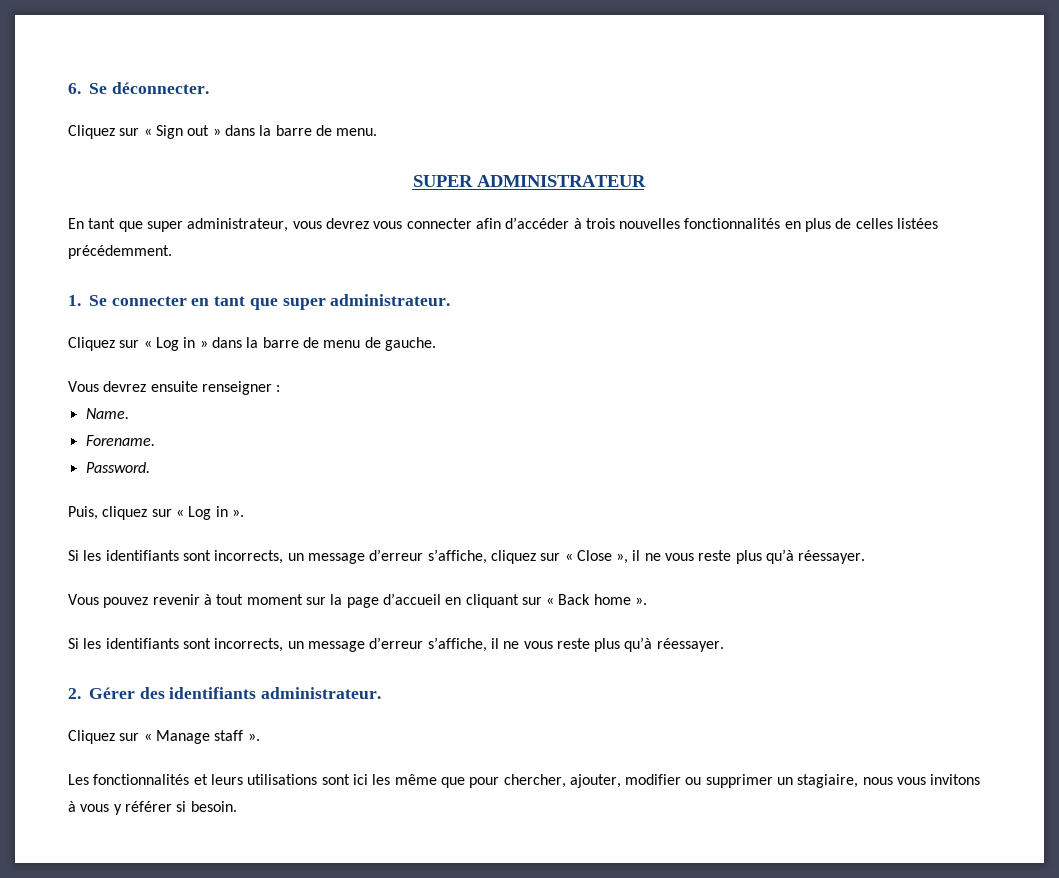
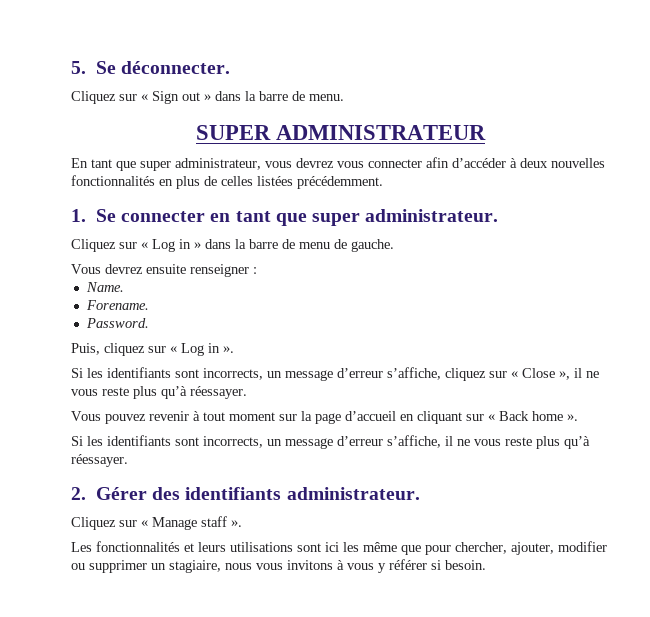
- 6. Se déconnecter.
+ 5. Se déconnecter.
- En tant que super administrateur, vous devrez vous connecter afin d’accéder à trois nouvelles fonctionnalités en plus de celles listées précédemment.
+ En tant que super administrateur, vous devrez vous connecter afin d’accéder à deux nouvelles fonctionnalités en plus de celles listées précédemment.

